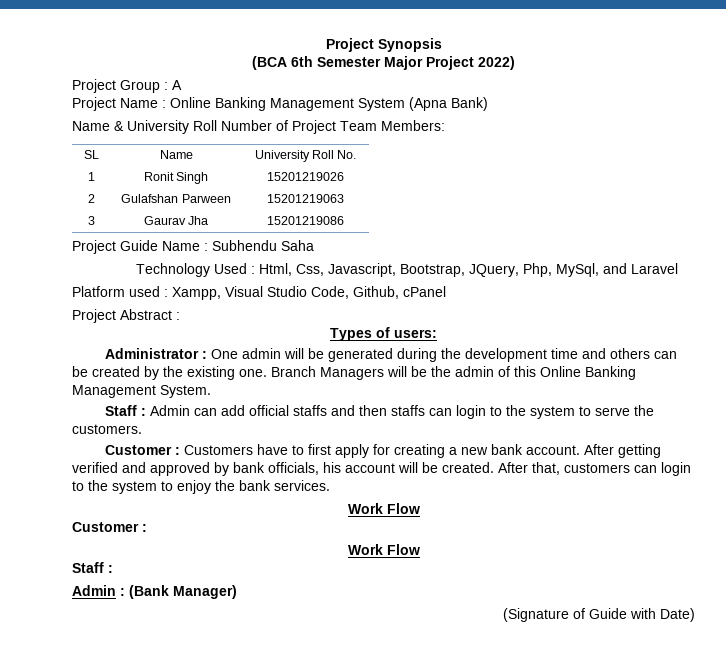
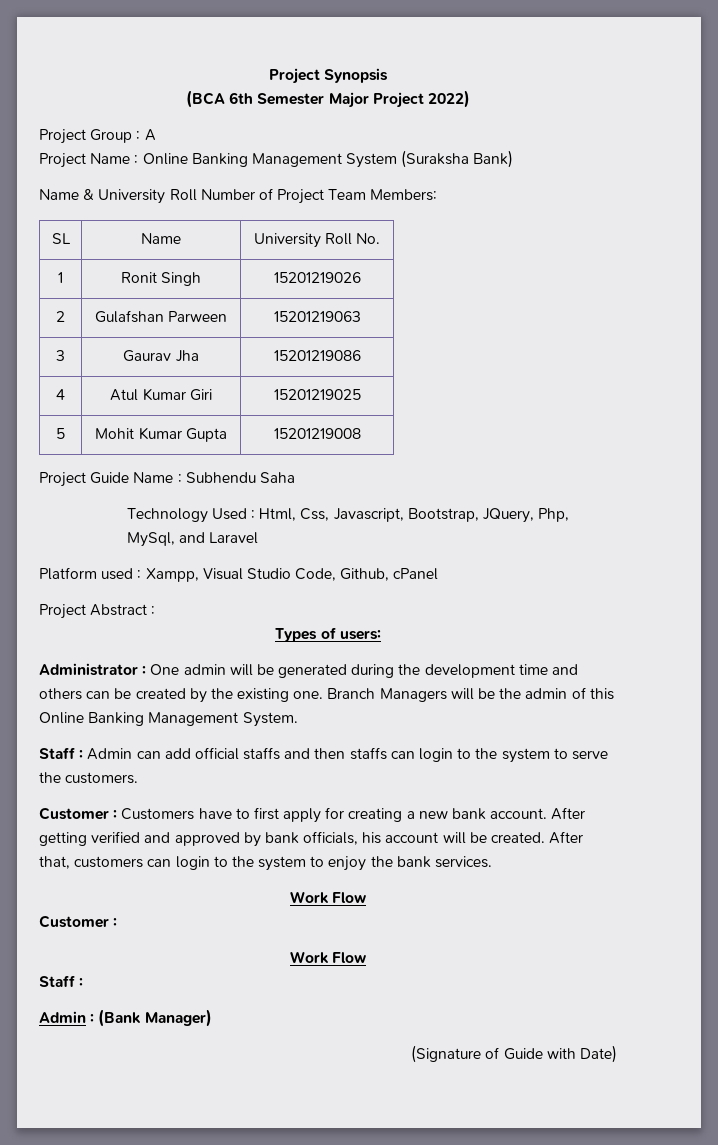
- Project Name : Online Banking Management System (Apna Bank)
+ Project Name : Online Banking Management System (Suraksha Bank)
+ 4 | Atul Kumar Giri | 15201219025
+ 5 | Mohit Kumar Gupta | 15201219008

